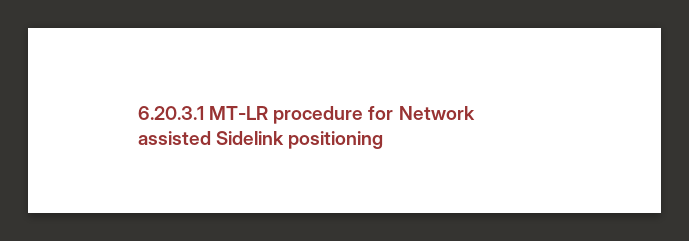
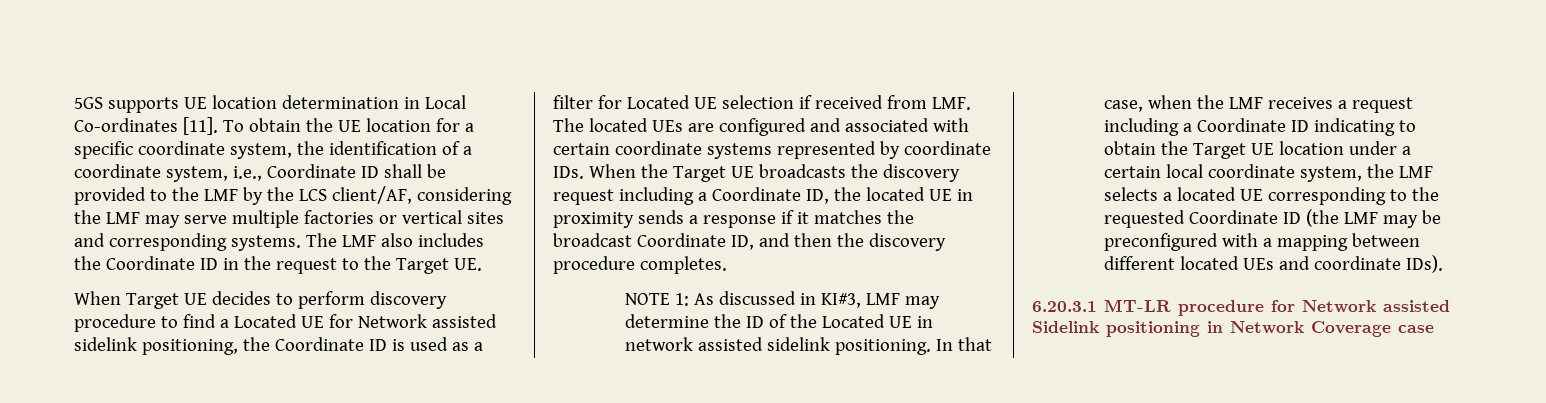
+ 5GS supports UE location determination in Local Co-ordinates [11]. To obtain the UE location for a specific coordinate system, the identification of a coordinate system, i.e., Coordinate ID shall be provided to the LMF by the LCS client/AF, considering the LMF may serve multiple factories or vertical sites and corresponding systems. The LMF also includes the Coordinate ID in the request to the Target UE.
+ When Target UE decides to perform discovery procedure to find a Located UE for Network assisted sidelink positioning, the Coordinate ID is used as a filter for Located UE selection if received from LMF. The located UEs are configured and associated with certain coordinate systems represented by coordinate IDs. When the Target UE broadcasts the discovery request including a Coordinate ID, the located UE in proximity sends a response if it matches the broadcast Coordinate ID, and then the discovery procedure completes.
+ NOTE 1: As discussed in KI#3, LMF may determine the ID of the Located UE in network assisted sidelink positioning. In that case, when the LMF receives a request including a Coordinate ID indicating to obtain the Target UE location under a certain local coordinate system, the LMF selects a located UE corresponding to the requested Coordinate ID (the LMF may be preconfigured with a mapping between different located UEs and coordinate IDs).
- 6.20.3.1 MT-LR procedure for Network assisted Sidelink positioning
+ 6.20.3.1 MT-LR procedure for Network assisted Sidelink positioning in Network Coverage case

